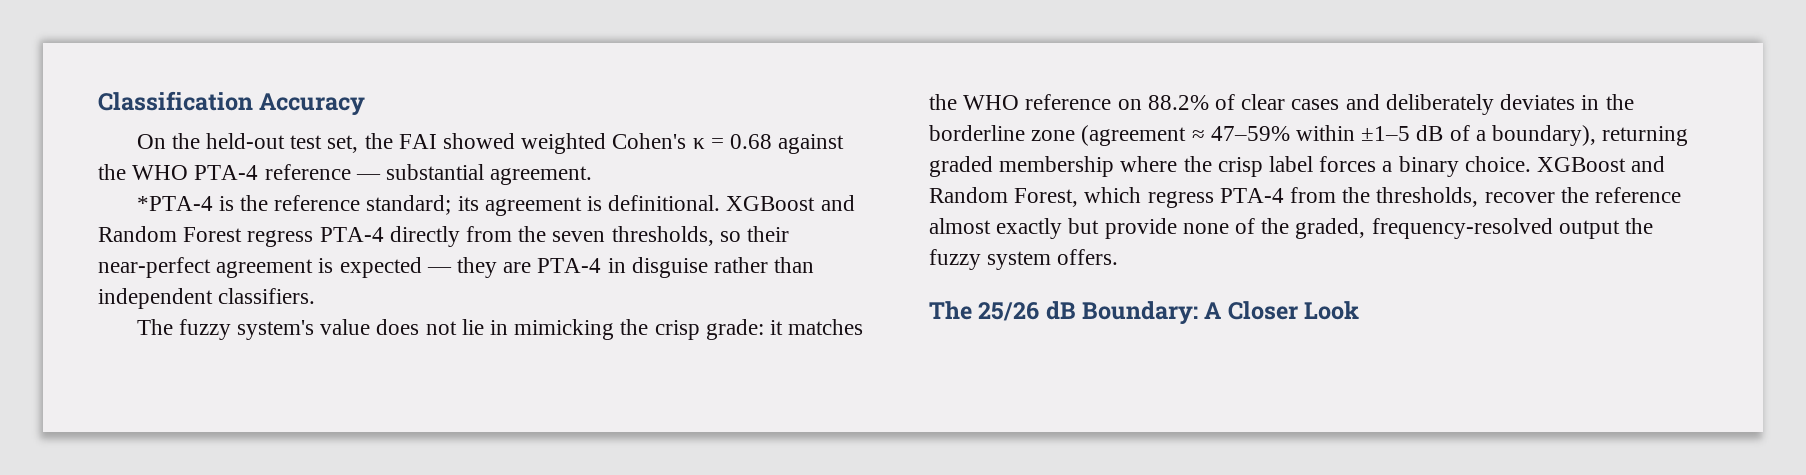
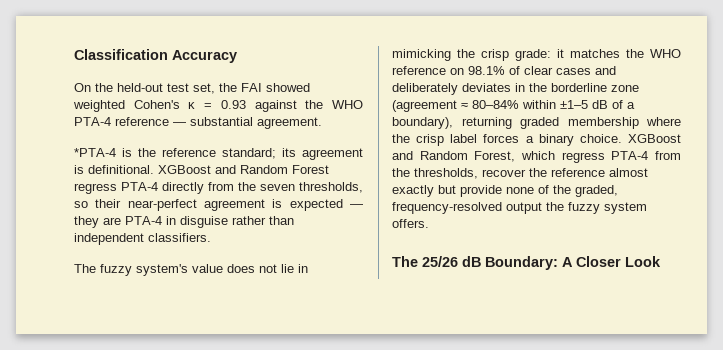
- On the held-out test set, the FAI showed weighted Cohen's κ = 0.68 against the WHO PTA-4 reference — substantial agreement.
+ On the held-out test set, the FAI showed weighted Cohen's κ = 0.93 against the WHO PTA-4 reference — substantial agreement.
- The fuzzy system's value does not lie in mimicking the crisp grade: it matches the WHO reference on 88.2% of clear cases and deliberately deviates in the borderline zone (agreement ≈ 47–59% within ±1–5 dB of a boundary), returning graded membership where the crisp label forces a binary choice.
+ The fuzzy system's value does not lie in mimicking the crisp grade: it matches the WHO reference on 98.1% of clear cases and deliberately deviates in the borderline zone (agreement ≈ 80–84% within ±1–5 dB of a boundary), returning graded membership where the crisp label forces a binary choice.

